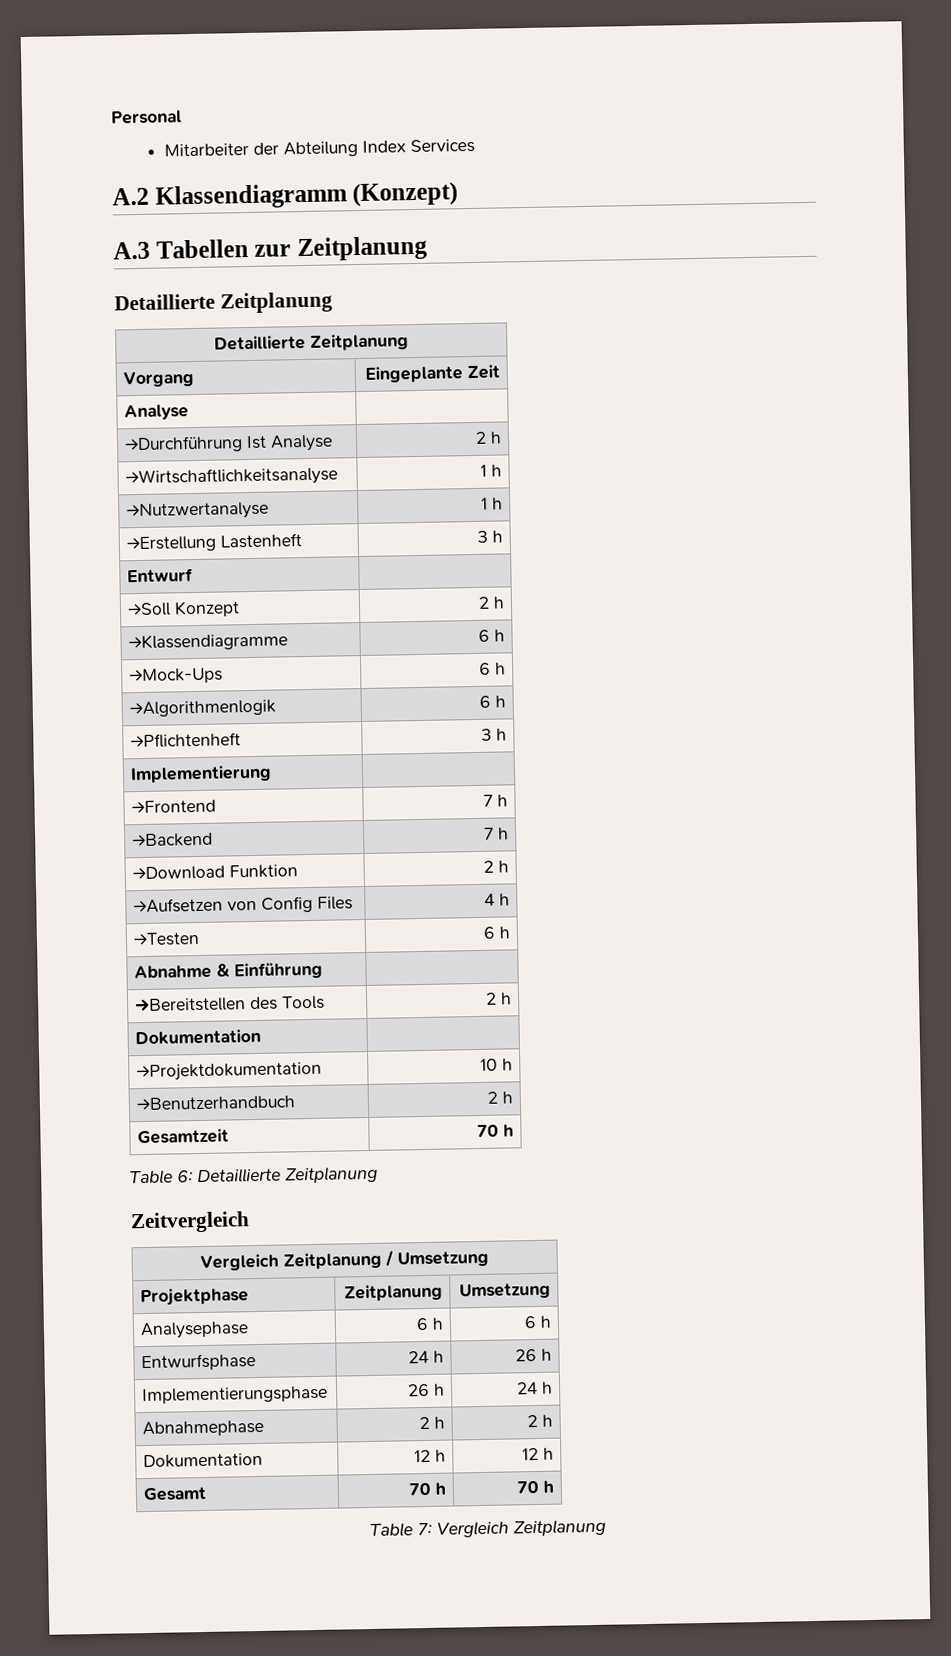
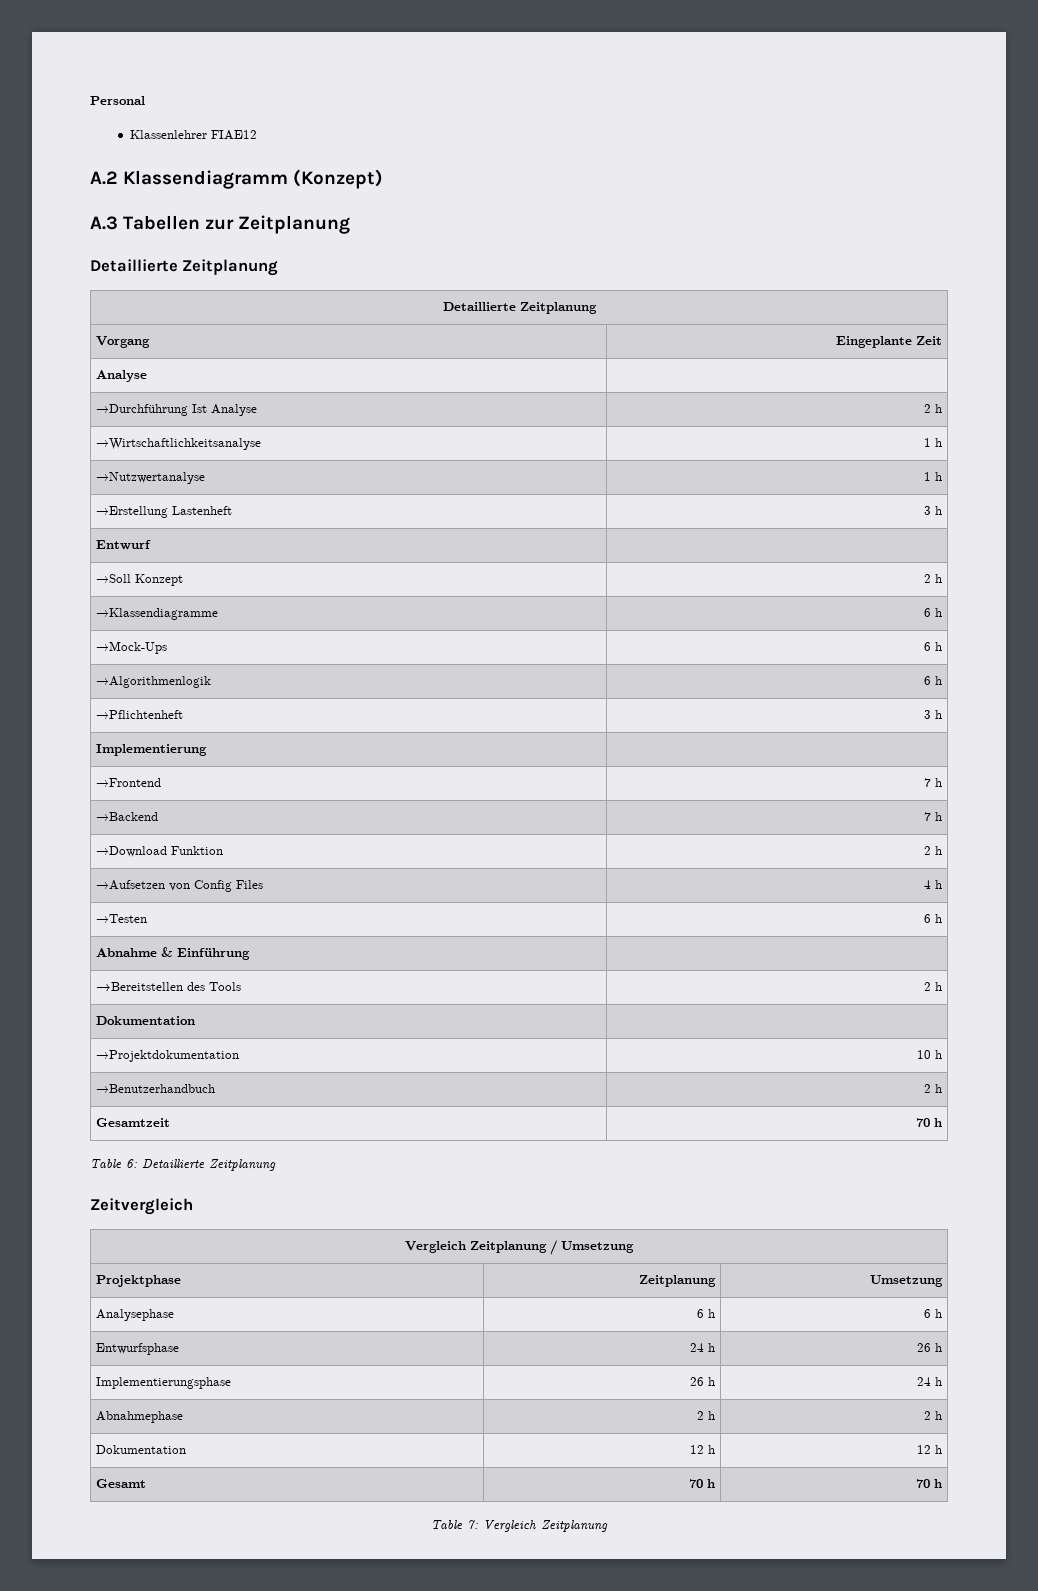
- Mitarbeiter der Abteilung Index Services
+ Klassenlehrer FIAE12

